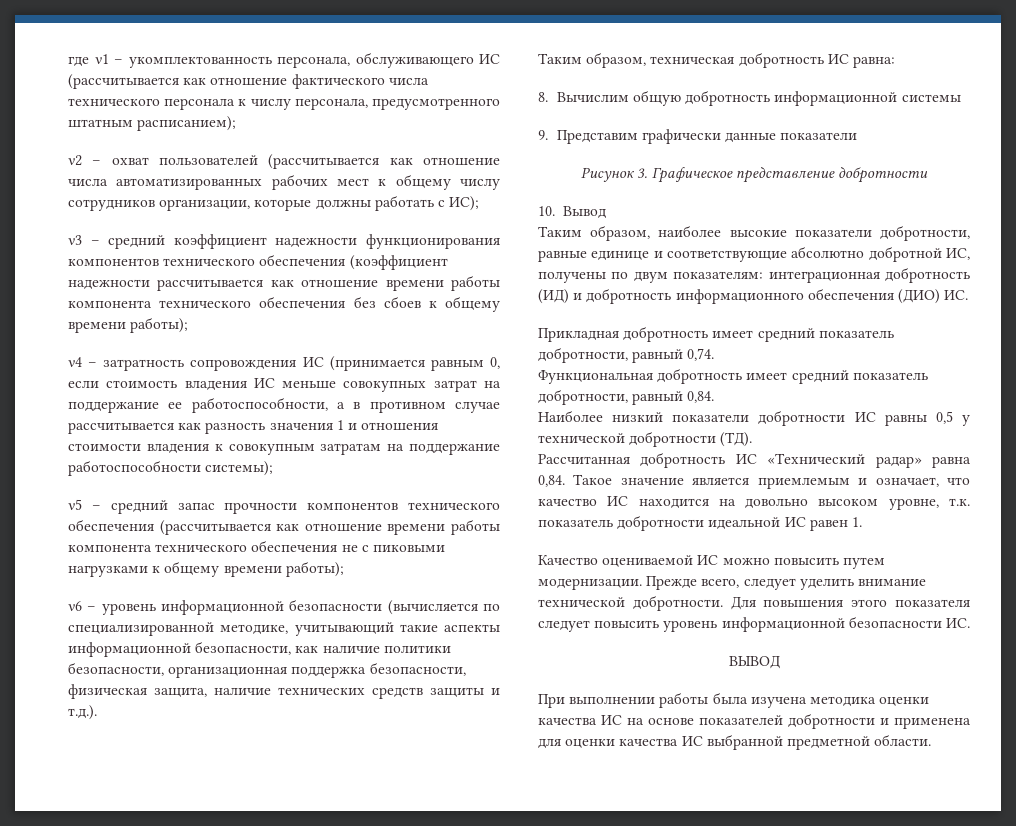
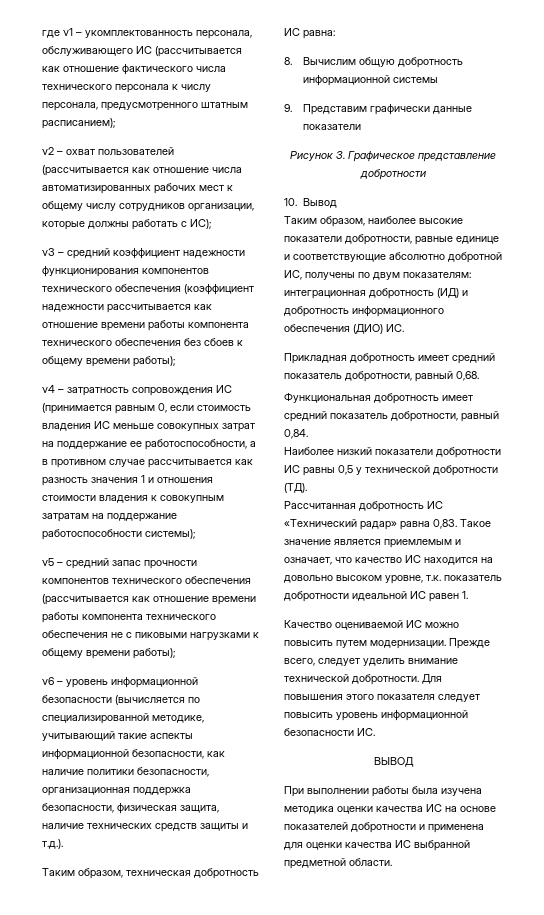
- Прикладная добротность имеет средний показатель добротности, равный 0,74.
+ Прикладная добротность имеет средний показатель добротности, равный 0,68.
- Рассчитанная добротность ИС «Технический радар» равна 0,84.
+ Рассчитанная добротность ИС «Технический радар» равна 0,83.

